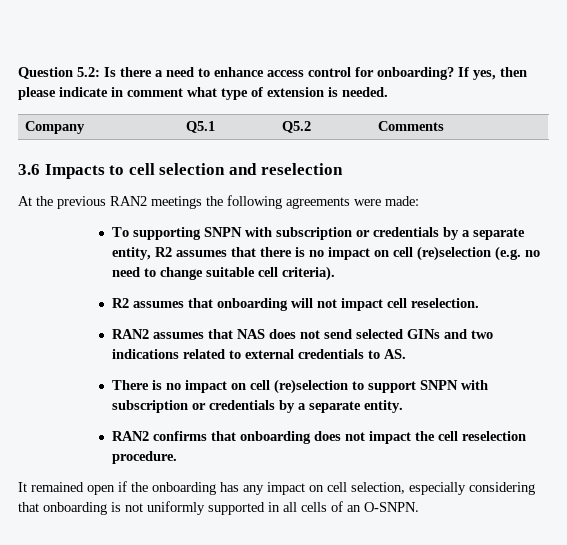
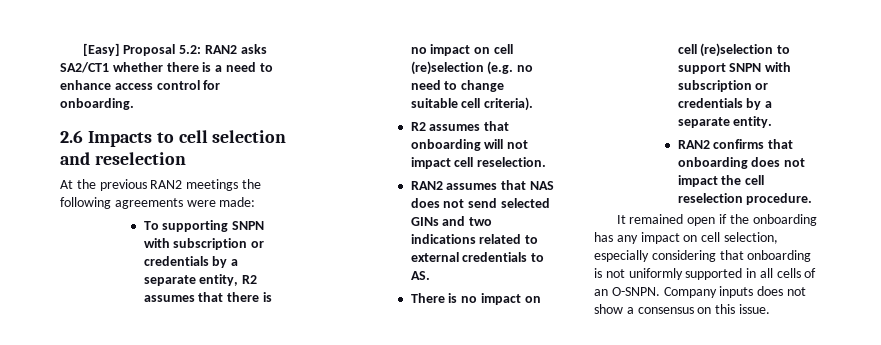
- Question 5.2: Is there a need to enhance access control for onboarding? If yes, then please indicate in comment what type of extension is needed.
- Company | Q5.1 | Q5.2 | Comments
- 3.6 Impacts to cell selection and reselection
+ [Easy] Proposal 5.2: RAN2 asks SA2/CT1 whether there is a need to enhance access control for onboarding.
+ 2.6 Impacts to cell selection and reselection
+ Company inputs does not show a consensus on this issue.

